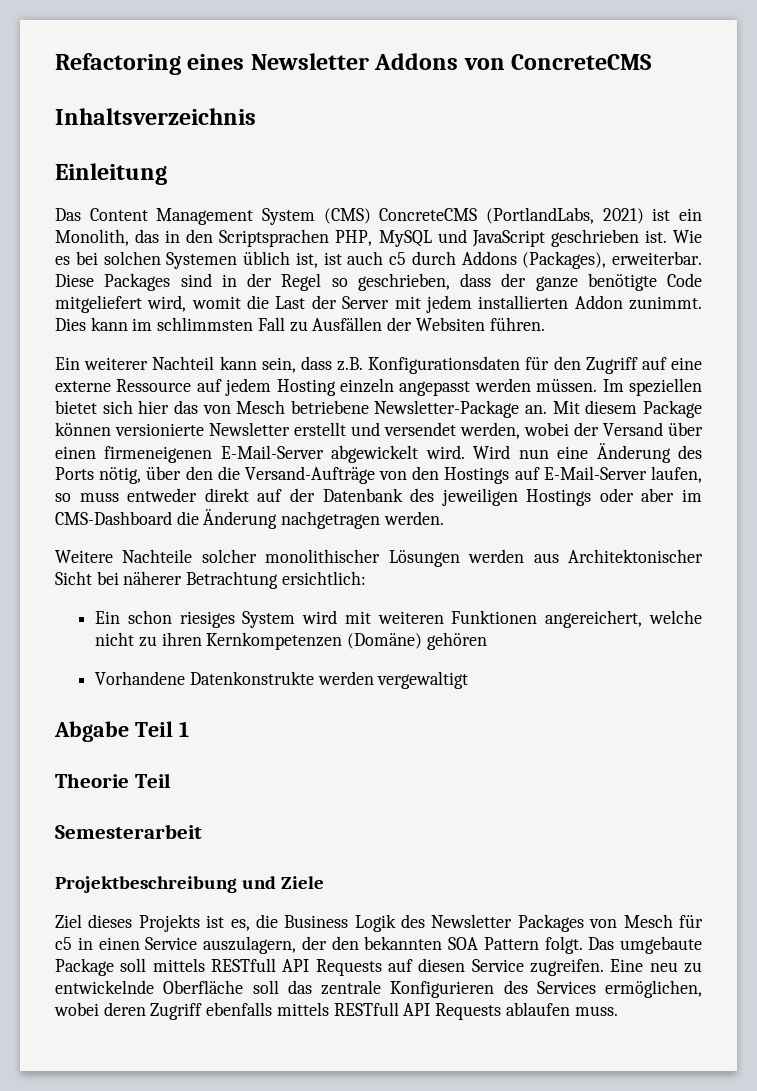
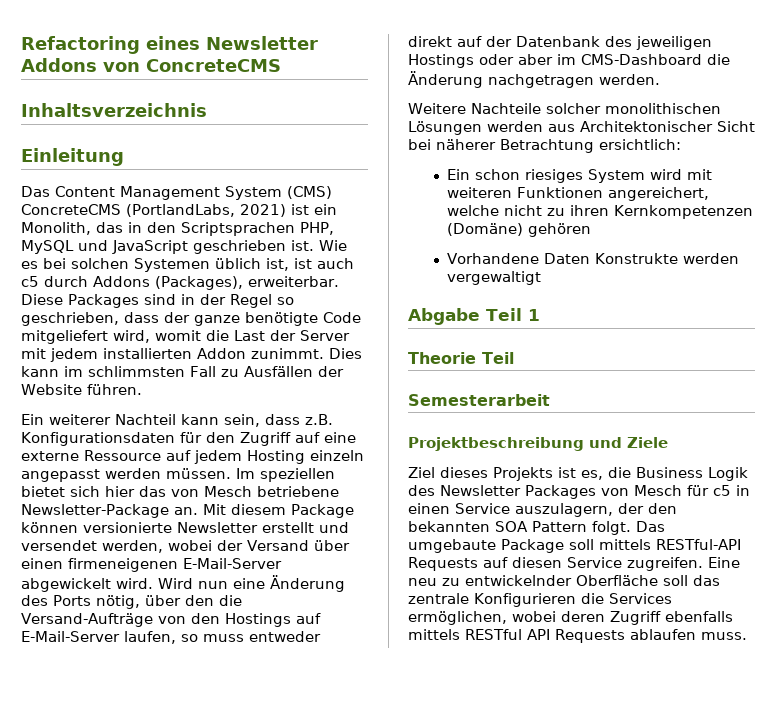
- Dies kann im schlimmsten Fall zu Ausfällen der Websiten führen.
+ Dies kann im schlimmsten Fall zu Ausfällen der Website führen.
- Weitere Nachteile solcher monolithischer Lösungen werden aus Architektonischer Sicht bei näherer Betrachtung ersichtlich:
+ Weitere Nachteile solcher monolithischen Lösungen werden aus Architektonischer Sicht bei näherer Betrachtung ersichtlich:
- Vorhandene Datenkonstrukte werden vergewaltigt
+ Vorhandene Daten Konstrukte werden vergewaltigt
- Das umgebaute Package soll mittels RESTfull API Requests auf diesen Service zugreifen.
+ Das umgebaute Package soll mittels RESTful-API Requests auf diesen Service zugreifen.
- Eine neu zu entwickelnde Oberfläche soll das zentrale Konfigurieren des Services ermöglichen, wobei deren Zugriff ebenfalls mittels RESTfull API Requests ablaufen muss.
+ Eine neu zu entwickelnder Oberfläche soll das zentrale Konfigurieren die Services ermöglichen, wobei deren Zugriff ebenfalls mittels RESTful API Requests ablaufen muss.

